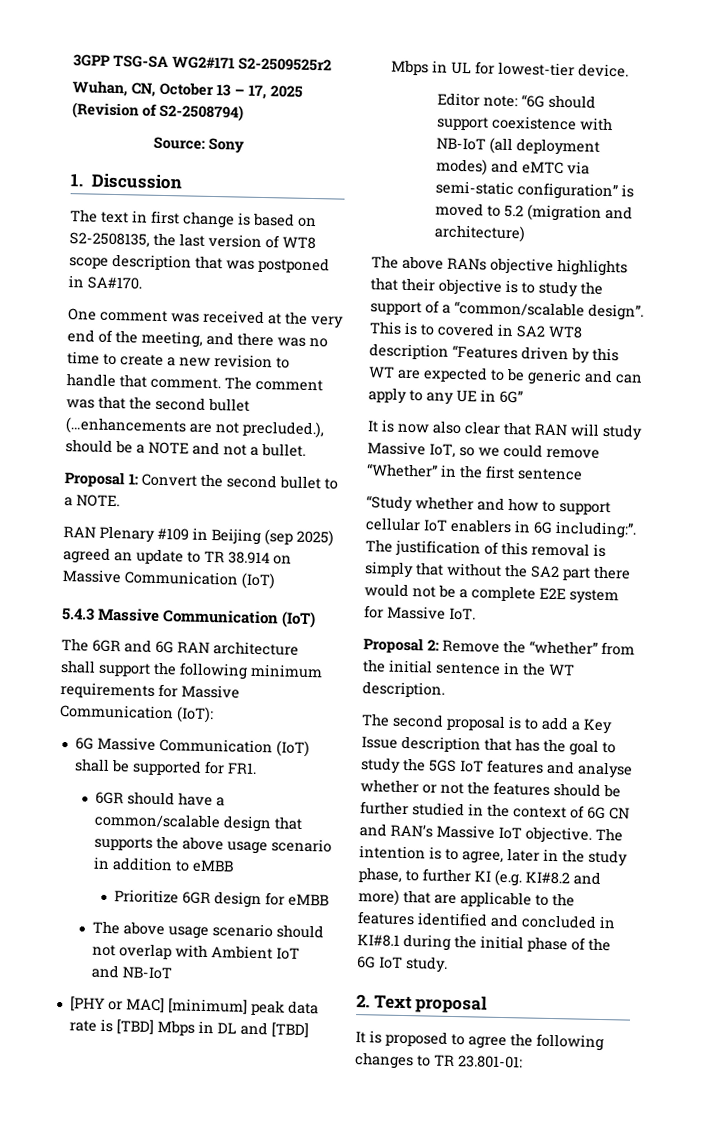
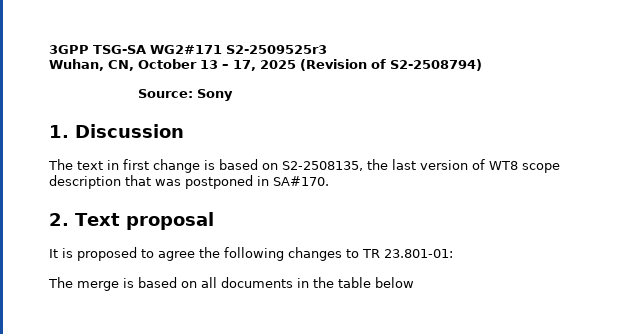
- 3GPP TSG-SA WG2#171 S2-2509525r2
+ 3GPP TSG-SA WG2#171 S2-2509525r3
- One comment was received at the very end of the meeting, and there was no time to create a new revision to handle that comment. The comment was that the second bullet (…enhancements are not precluded.), should be a NOTE and not a bullet.
- Proposal 1: Convert the second bullet to a NOTE.
- RAN Plenary #109 in Beijing (sep 2025) agreed an update to TR 38.914 on Massive Communication (IoT)
- 5.4.3 Massive Communication (IoT)
- The 6GR and 6G RAN architecture shall support the following minimum requirements for Massive Communication (IoT):
- 6G Massive Communication (IoT) shall be supported for FR1.
- 6GR should have a common/scalable design that supports the above usage scenario in addition to eMBB
- Prioritize 6GR design for eMBB
- The above usage scenario should not overlap with Ambient IoT and NB-IoT
- [PHY or MAC] [minimum] peak data rate is [TBD] Mbps in DL and [TBD] Mbps in UL for lowest-tier device.
- Editor note: “6G should support coexistence with NB-IoT (all deployment modes) and eMTC via semi-static configuration” is moved to 5.2 (migration and architecture)
- The above RANs objective highlights that their objective is to study the support of a “common/scalable design”. This is to covered in SA2 WT8 description “Features driven by this WT are expected to be generic and can apply to any UE in 6G”
- It is now also clear that RAN will study Massive IoT, so we could remove “Whether” in the first sentence
- “Study whether and how to support cellular IoT enablers in 6G including:”. The justification of this removal is simply that without the SA2 part there would not be a complete E2E system for Massive IoT.
- Proposal 2: Remove the “whether” from the initial sentence in the WT description.
- The second proposal is to add a Key Issue description that has the goal to study the 5GS IoT features and analyse whether or not the features should be further studied in the context of 6G CN and RAN’s Massive IoT objective. The intention is to agree, later in the study phase, to further KI (e.g. KI#8.2 and more) that are applicable to the features identified and concluded in KI#8.1 during the initial phase of the 6G IoT study.
+ The merge is based on all documents in the table below

